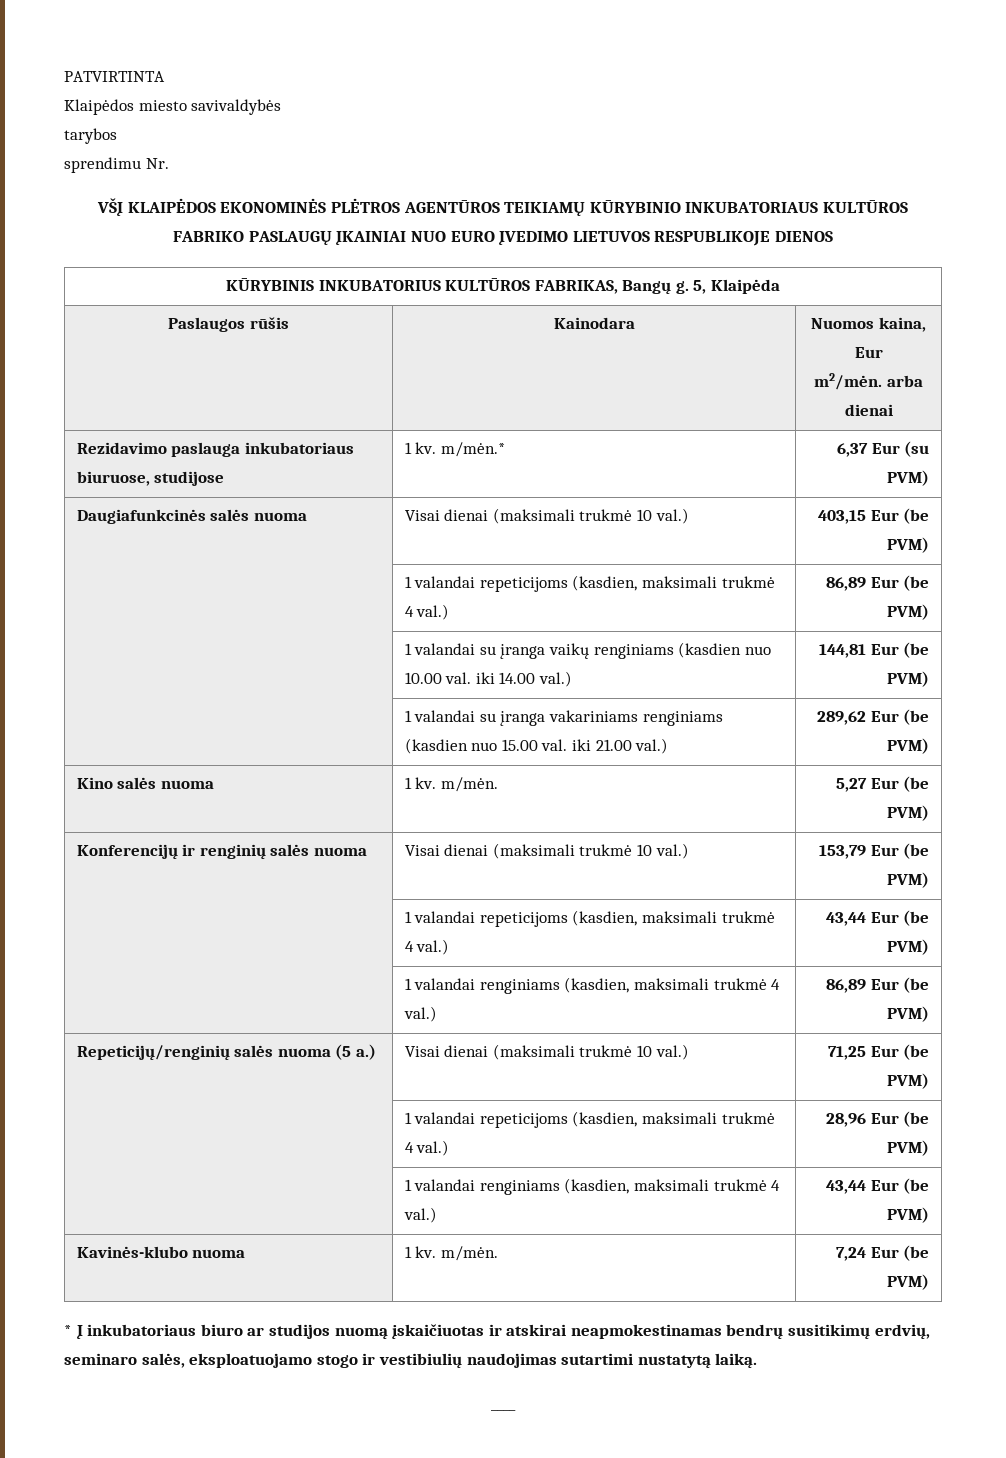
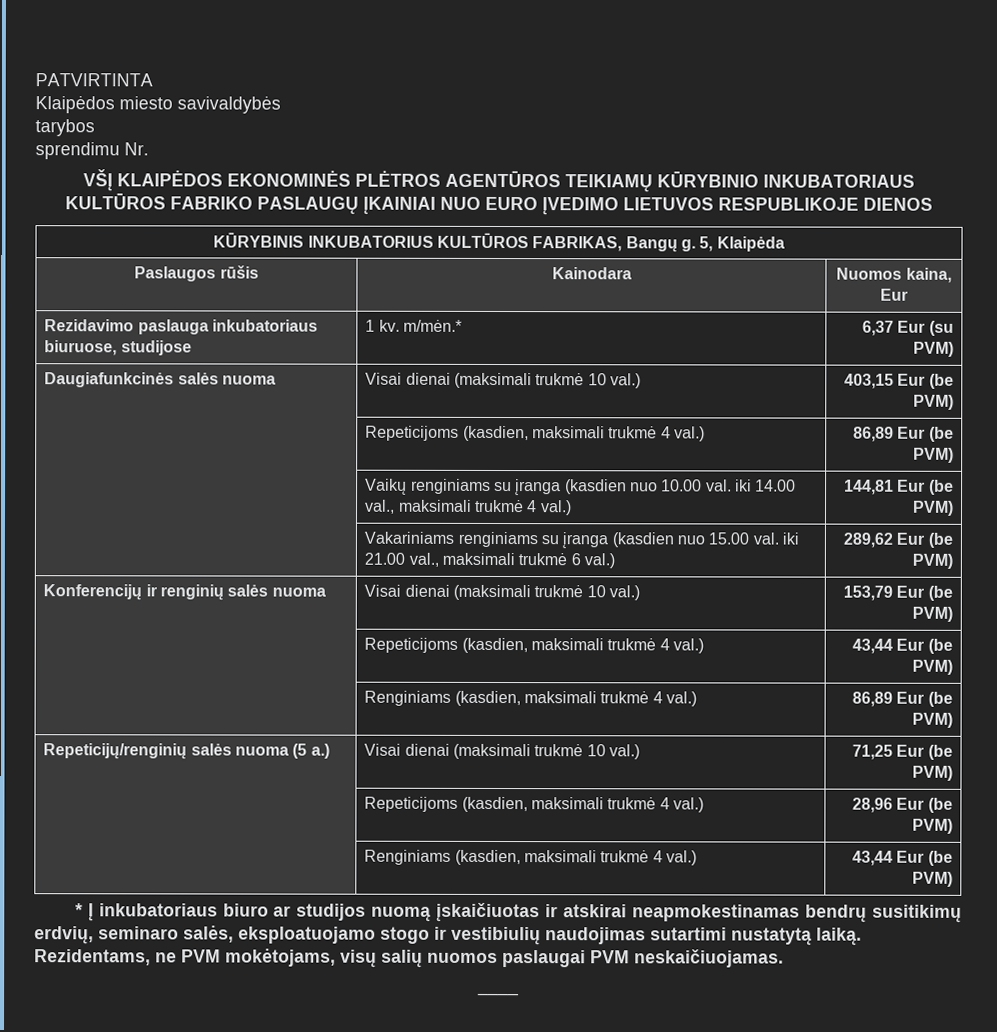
  Paslaugos rūšis | Kainodara | Nuomos kaina, Eur
- m2/mėn. arba dienai
- | 1 valandai repeticijoms (kasdien, maksimali trukmė 4 val.) | 86,89 Eur (be PVM)
+ | Repeticijoms (kasdien, maksimali trukmė 4 val.) | 86,89 Eur (be PVM)
- | 1 valandai su įranga vaikų renginiams (kasdien nuo 10.00 val. iki 14.00 val.) | 144,81 Eur (be PVM)
+ | Vaikų renginiams su įranga (kasdien nuo 10.00 val. iki 14.00 val., maksimali trukmė 4 val.) | 144,81 Eur (be PVM)
- | 1 valandai su įranga vakariniams renginiams (kasdien nuo 15.00 val. iki 21.00 val.) | 289,62 Eur (be PVM)
+ | Vakariniams renginiams su įranga (kasdien nuo 15.00 val. iki 21.00 val., maksimali trukmė 6 val.) | 289,62 Eur (be PVM)
- Kino salės nuoma | 1 kv. m/mėn. | 5,27 Eur (be PVM)
- | 1 valandai repeticijoms (kasdien, maksimali trukmė 4 val.) | 43,44 Eur (be PVM)
+ | Repeticijoms (kasdien, maksimali trukmė 4 val.) | 43,44 Eur (be PVM)
- | 1 valandai renginiams (kasdien, maksimali trukmė 4 val.) | 86,89 Eur (be PVM)
+ | Renginiams (kasdien, maksimali trukmė 4 val.) | 86,89 Eur (be PVM)
- | 1 valandai repeticijoms (kasdien, maksimali trukmė 4 val.) | 28,96 Eur (be PVM)
+ | Repeticijoms (kasdien, maksimali trukmė 4 val.) | 28,96 Eur (be PVM)
- | 1 valandai renginiams (kasdien, maksimali trukmė 4 val.) | 43,44 Eur (be PVM)
- Kavinės-klubo nuoma | 1 kv. m/mėn. | 7,24 Eur (be PVM)
+ | Renginiams (kasdien, maksimali trukmė 4 val.) | 43,44 Eur (be PVM)
+ Rezidentams, ne PVM mokėtojams, visų salių nuomos paslaugai PVM neskaičiuojamas.

